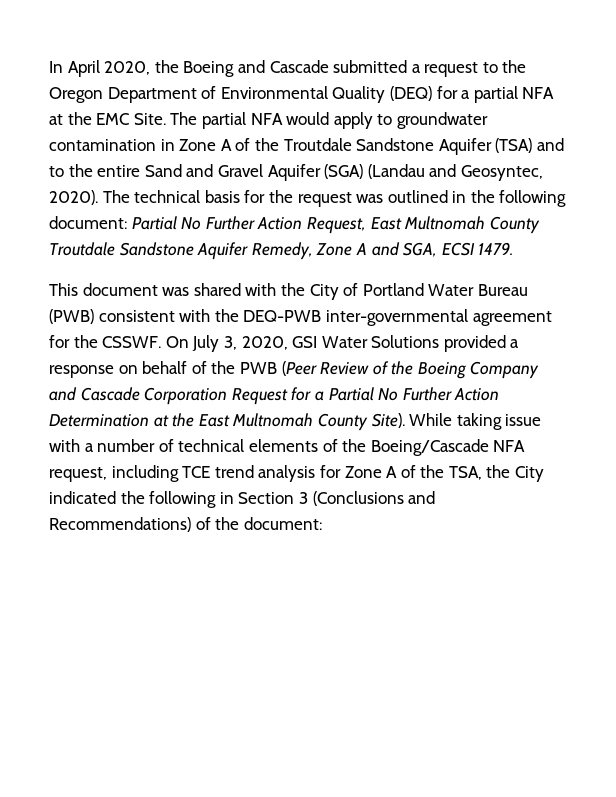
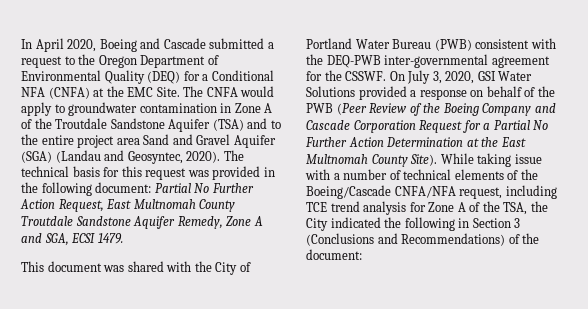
- In April 2020, the Boeing and Cascade submitted a request to the Oregon Department of Environmental Quality (DEQ) for a partial NFA at the EMC Site.
+ In April 2020, Boeing and Cascade submitted a request to the Oregon Department of Environmental Quality (DEQ) for a Conditional NFA (CNFA) at the EMC Site.
- The partial NFA would apply to groundwater contamination in Zone A of the Troutdale Sandstone Aquifer (TSA) and to the entire Sand and Gravel Aquifer (SGA) (Landau and Geosyntec, 2020).
+ The CNFA would apply to groundwater contamination in Zone A of the Troutdale Sandstone Aquifer (TSA) and to the entire project area Sand and Gravel Aquifer (SGA) (Landau and Geosyntec, 2020).
- The technical basis for the request was outlined in the following document: Partial No Further Action Request, East Multnomah County Troutdale Sandstone Aquifer Remedy, Zone A and SGA, ECSI 1479.
+ The technical basis for this request was provided in the following document: Partial No Further Action Request, East Multnomah County Troutdale Sandstone Aquifer Remedy, Zone A and SGA, ECSI 1479.
- While taking issue with a number of technical elements of the Boeing/Cascade NFA request, including TCE trend analysis for Zone A of the TSA, the City indicated the following in Section 3 (Conclusions and Recommendations) of the document:
+ While taking issue with a number of technical elements of the Boeing/Cascade CNFA/NFA request, including TCE trend analysis for Zone A of the TSA, the City indicated the following in Section 3 (Conclusions and Recommendations) of the document:

